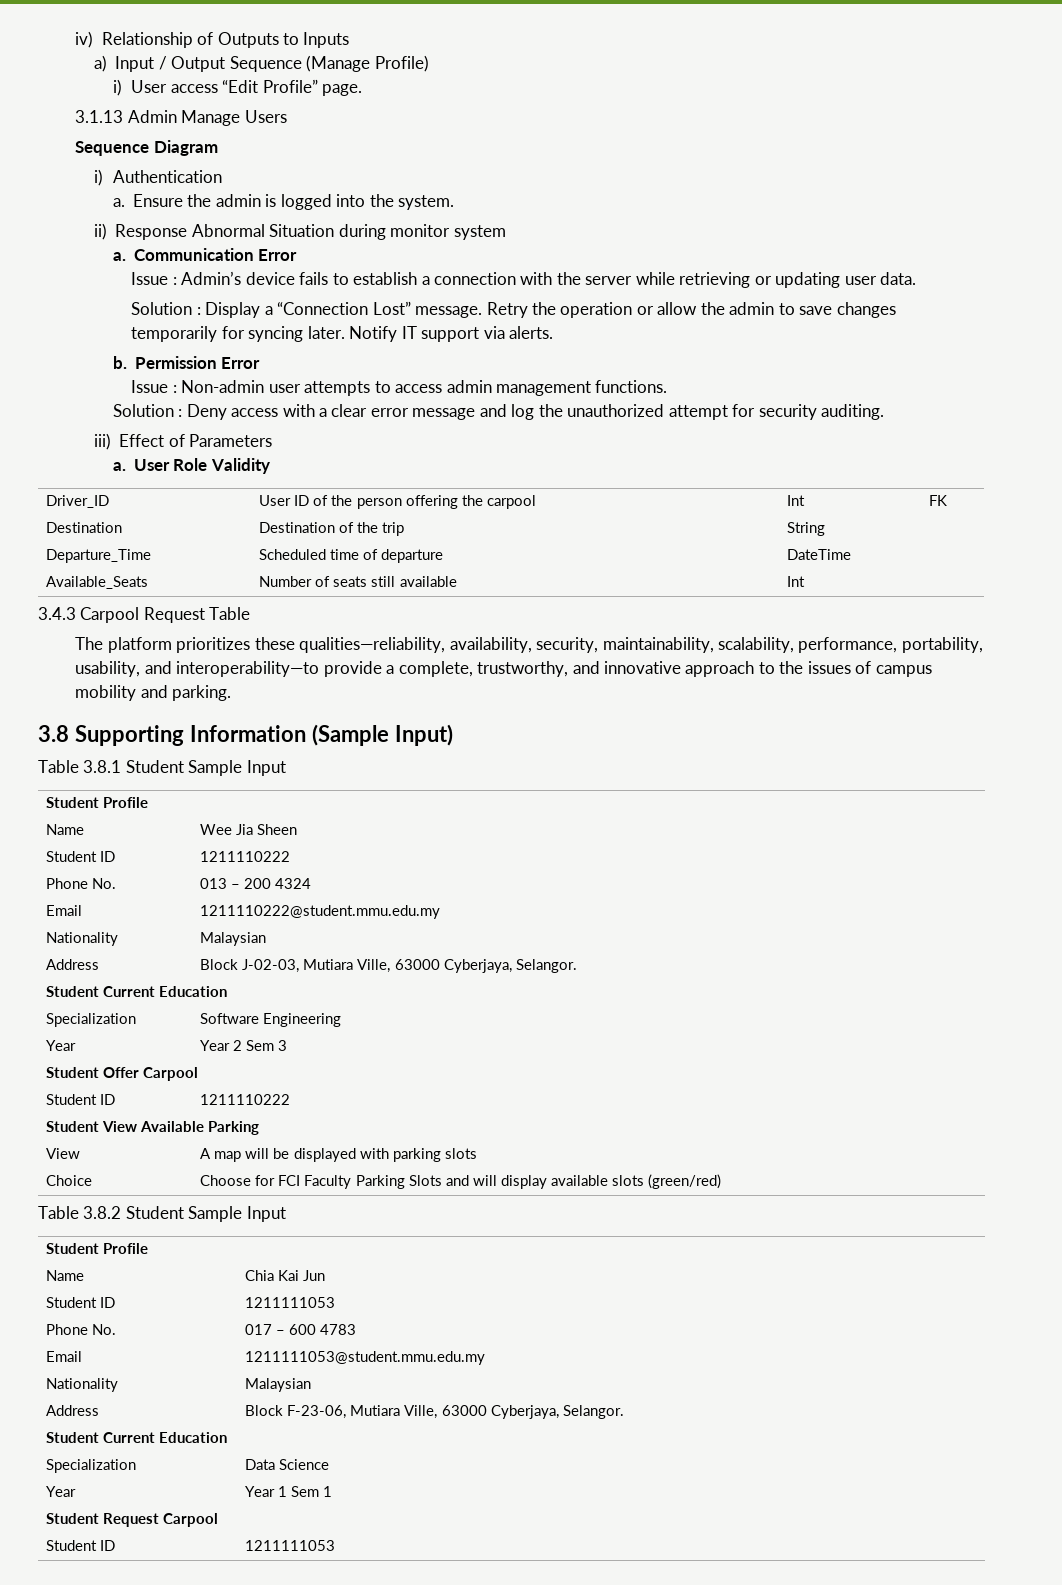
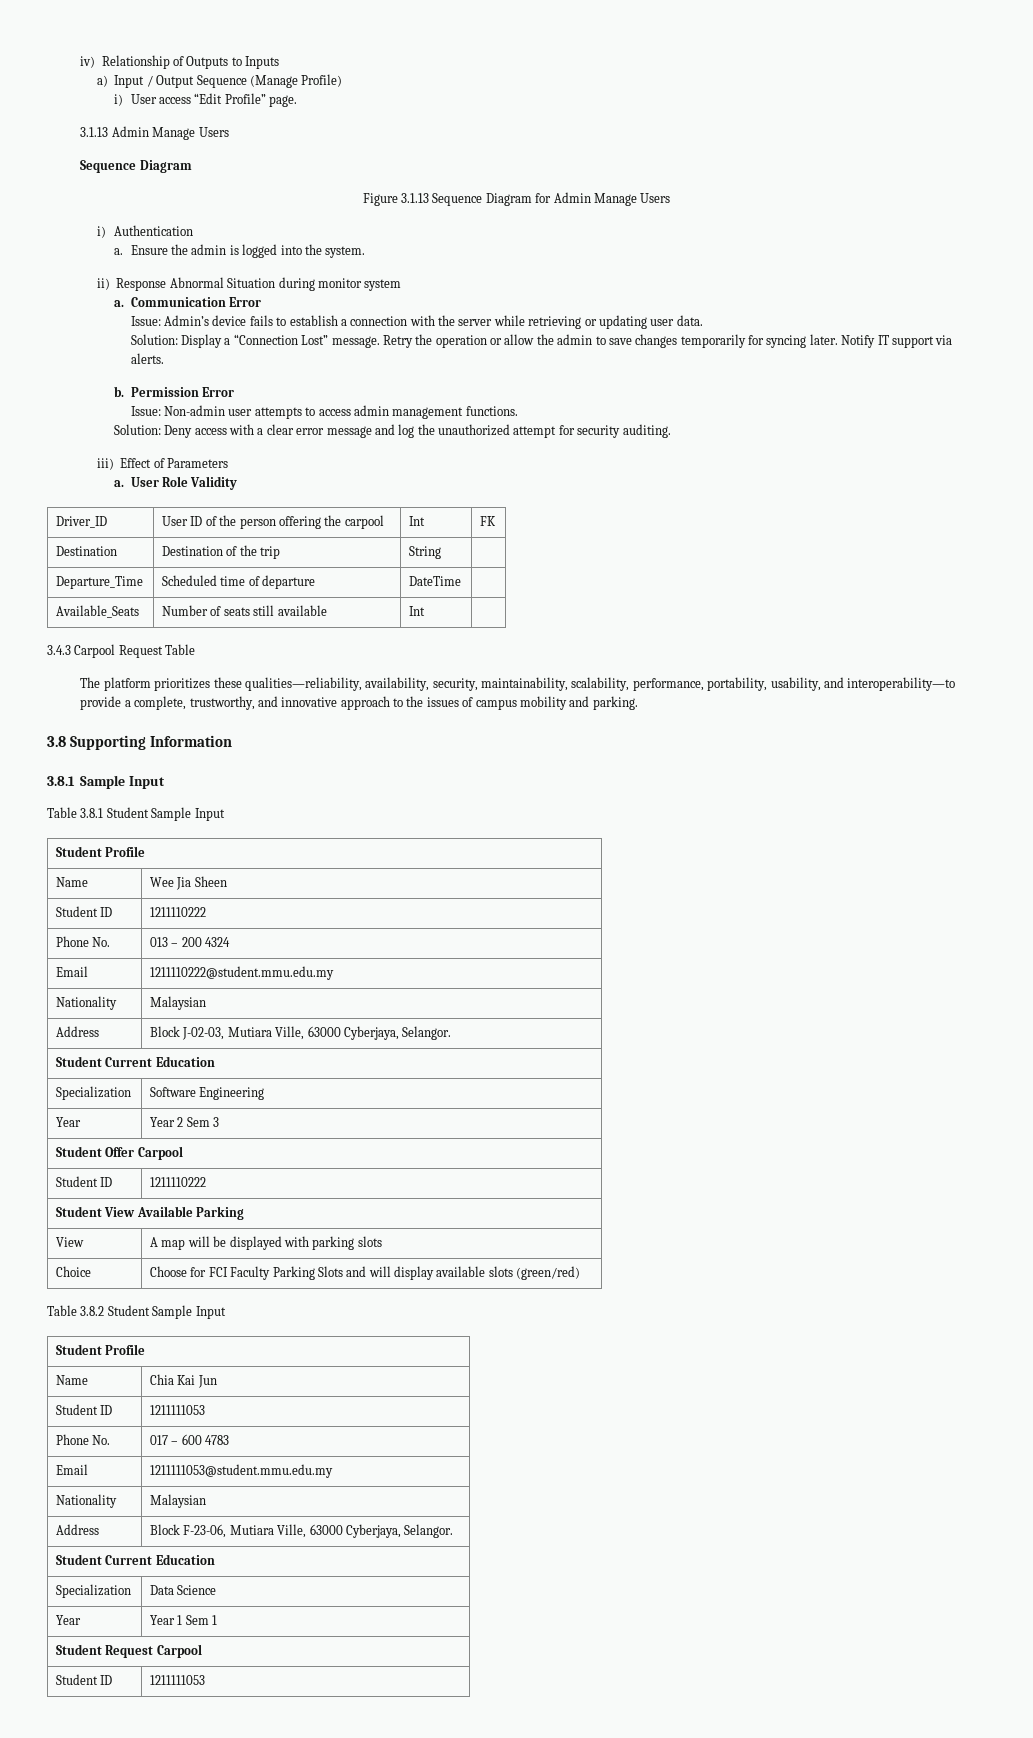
+ Figure 3.1.13 Sequence Diagram for Admin Manage Users
- Issue : Admin’s device fails to establish a connection with the server while retrieving or updating user data.
+ Issue: Admin’s device fails to establish a connection with the server while retrieving or updating user data.
- Solution : Display a “Connection Lost” message.
+ Solution: Display a “Connection Lost” message.
- Issue : Non-admin user attempts to access admin management functions.
+ Issue: Non-admin user attempts to access admin management functions.
- Solution : Deny access with a clear error message and log the unauthorized attempt for security auditing.
+ Solution: Deny access with a clear error message and log the unauthorized attempt for security auditing.
- 3.8 Supporting Information (Sample Input)
+ 3.8 Supporting Information
+ 3.8.1 Sample Input

